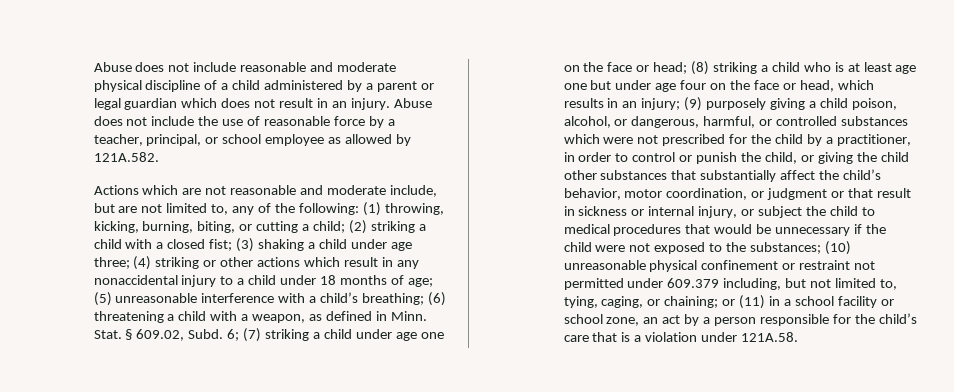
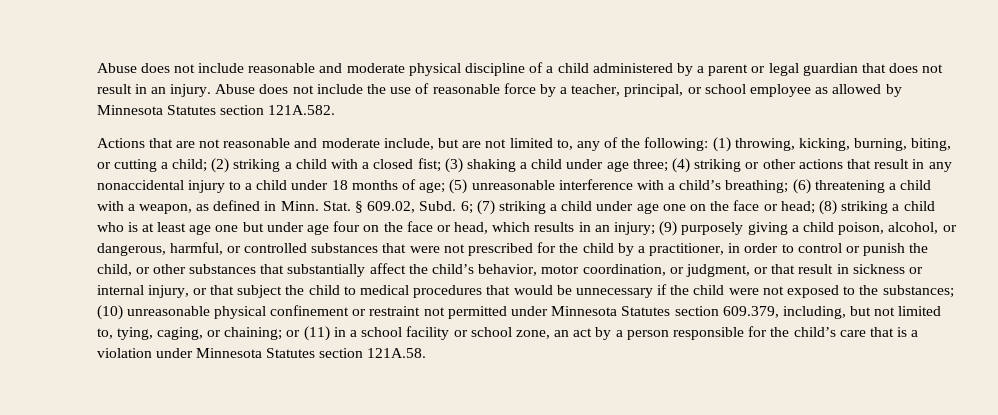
- Abuse does not include reasonable and moderate physical discipline of a child administered by a parent or legal guardian which does not result in an injury.
+ Abuse does not include reasonable and moderate physical discipline of a child administered by a parent or legal guardian that does not result in an injury.
- Abuse does not include the use of reasonable force by a teacher, principal, or school employee as allowed by 121A.582.
+ Abuse does not include the use of reasonable force by a teacher, principal, or school employee as allowed by Minnesota Statutes section 121A.582.
- Actions which are not reasonable and moderate include, but are not limited to, any of the following:
+ Actions that are not reasonable and moderate include, but are not limited to, any of the following:
- (4) striking or other actions which result in any nonaccidental injury to a child under 18 months of age;
+ (4) striking or other actions that result in any nonaccidental injury to a child under 18 months of age;
- (9) purposely giving a child poison, alcohol, or dangerous, harmful, or controlled substances which were not prescribed for the child by a practitioner, in order to control or punish the child, or giving the child other substances that substantially affect the child’s behavior, motor coordination, or judgment or that result in sickness or internal injury, or subject the child to medical procedures that would be unnecessary if the child were not exposed to the substances;
+ (9) purposely giving a child poison, alcohol, or dangerous, harmful, or controlled substances that were not prescribed for the child by a practitioner, in order to control or punish the child, or other substances that substantially affect the child’s behavior, motor coordination, or judgment, or that result in sickness or internal injury, or that subject the child to medical procedures that would be unnecessary if the child were not exposed to the substances;
- (10) unreasonable physical confinement or restraint not permitted under 609.379 including, but not limited to, tying, caging, or chaining;
+ (10) unreasonable physical confinement or restraint not permitted under Minnesota Statutes section 609.379, including, but not limited to, tying, caging, or chaining;
- or (11) in a school facility or school zone, an act by a person responsible for the child’s care that is a violation under 121A.58.
+ or (11) in a school facility or school zone, an act by a person responsible for the child’s care that is a violation under Minnesota Statutes section 121A.58.

